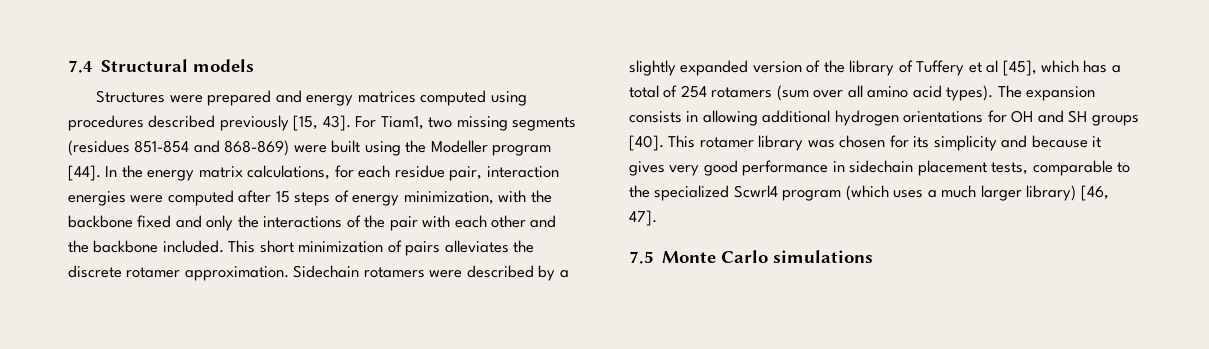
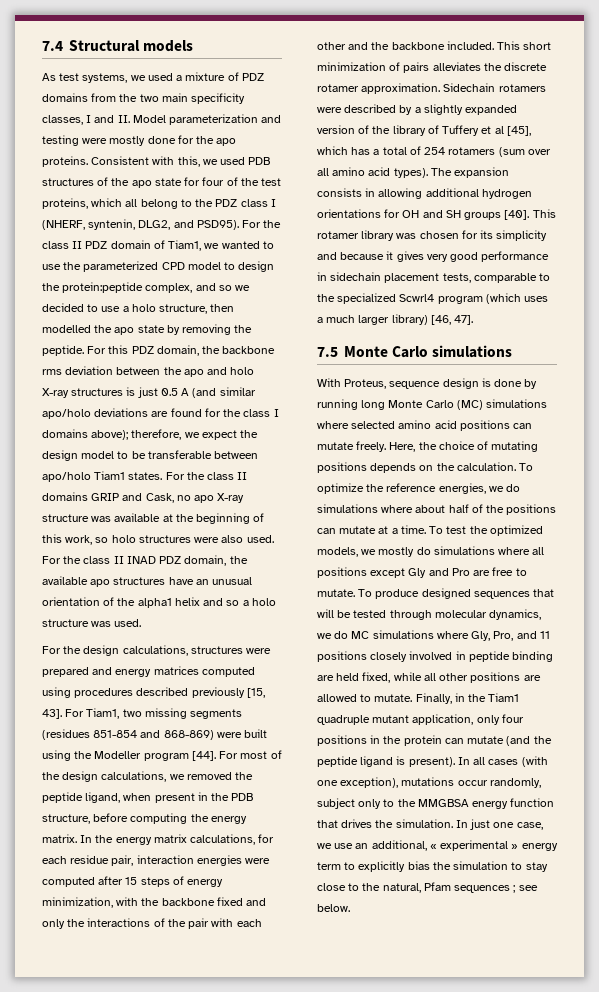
- Structures were prepared and energy matrices computed using procedures described previously [15, 43].
+ As test systems, we used a mixture of PDZ domains from the two main specificity classes, I and II. Model parameterization and testing were mostly done for the apo proteins. Consistent with this, we used PDB structures of the apo state for four of the test proteins, which all belong to the PDZ class I (NHERF, syntenin, DLG2, and PSD95). For the class II PDZ domain of Tiam1, we wanted to use the parameterized CPD model to design the protein:peptide complex, and so we decided to use a holo structure, then modelled the apo state by removing the peptide. For this PDZ domain, the backbone rms deviation between the apo and holo X-ray structures is just 0.5 A (and similar apo/holo deviations are found for the class I domains above); therefore, we expect the design model to be transferable between apo/holo Tiam1 states. For the class II domains GRIP and Cask, no apo X-ray structure was available at the beginning of this work, so holo structures were also used. For the class II INAD PDZ domain, the available apo structures have an unusual orientation of the alpha1 helix and so a holo structure was used.
+ For the design calculations, structures were prepared and energy matrices computed using procedures described previously [15, 43].
+ For most of the design calculations, we removed the peptide ligand, when present in the PDB structure, before computing the energy matrix.
+ With Proteus, sequence design is done by running long Monte Carlo (MC) simulations where selected amino acid positions can mutate freely. Here, the choice of mutating positions depends on the calculation. To optimize the reference energies, we do simulations where about half of the positions can mutate at a time. To test the optimized models, we mostly do simulations where all positions except Gly and Pro are free to mutate. To produce designed sequences that will be tested through molecular dynamics, we do MC simulations where Gly, Pro, and 11 positions closely involved in peptide binding are held fixed, while all other positions are allowed to mutate. Finally, in the Tiam1 quadruple mutant application, only four positions in the protein can mutate (and the peptide ligand is present). In all cases (with one exception), mutations occur randomly, subject only to the MMGBSA energy function that drives the simulation. In just one case, we use an additional, « experimental » energy term to explicitly bias the simulation to stay close to the natural, Pfam sequences ; see below.

